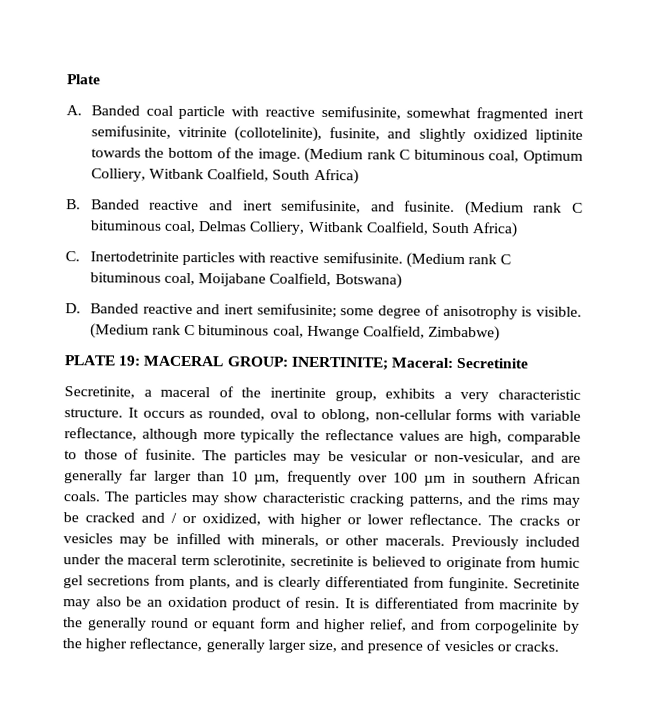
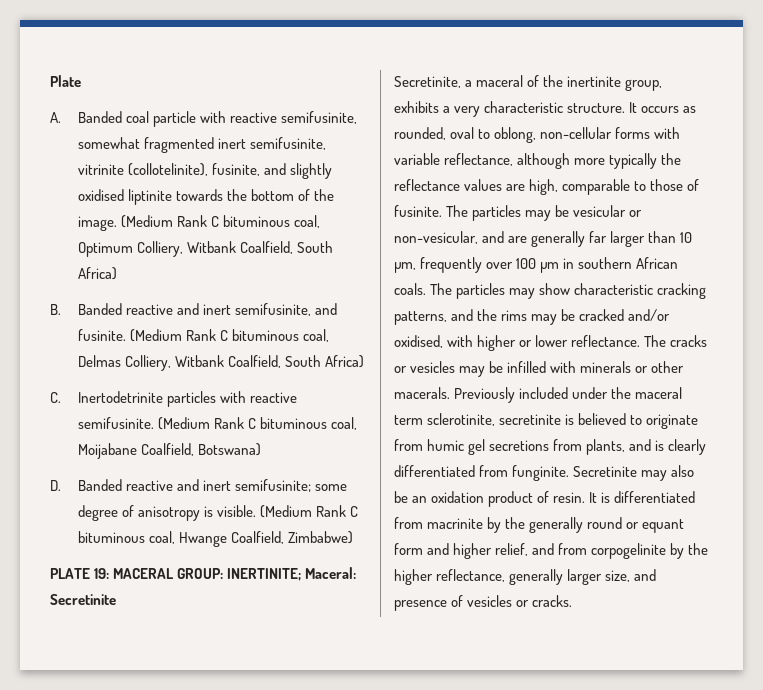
- A. Banded coal particle with reactive semifusinite, somewhat fragmented inert semifusinite, vitrinite (collotelinite), fusinite, and slightly oxidized liptinite towards the bottom of the image.
+ A. Banded coal particle with reactive semifusinite, somewhat fragmented inert semifusinite, vitrinite (collotelinite), fusinite, and slightly oxidised liptinite towards the bottom of the image.
- (Medium rank C bituminous coal, Optimum Colliery, Witbank Coalfield, South Africa)
+ (Medium Rank C bituminous coal, Optimum Colliery, Witbank Coalfield, South Africa)
- (Medium rank C bituminous coal, Delmas Colliery, Witbank Coalfield, South Africa)
+ (Medium Rank C bituminous coal, Delmas Colliery, Witbank Coalfield, South Africa)
- (Medium rank C bituminous coal, Moijabane Coalfield, Botswana)
+ (Medium Rank C bituminous coal, Moijabane Coalfield, Botswana)
- D. Banded reactive and inert semifusinite; some degree of anisotrophy is visible.
+ D. Banded reactive and inert semifusinite; some degree of anisotropy is visible.
- (Medium rank C bituminous coal, Hwange Coalfield, Zimbabwe)
+ (Medium Rank C bituminous coal, Hwange Coalfield, Zimbabwe)
- The particles may show characteristic cracking patterns, and the rims may be cracked and / or oxidized, with higher or lower reflectance.
+ The particles may show characteristic cracking patterns, and the rims may be cracked and/or oxidised, with higher or lower reflectance.
- The cracks or vesicles may be infilled with minerals, or other macerals.
+ The cracks or vesicles may be infilled with minerals or other macerals.

